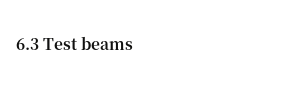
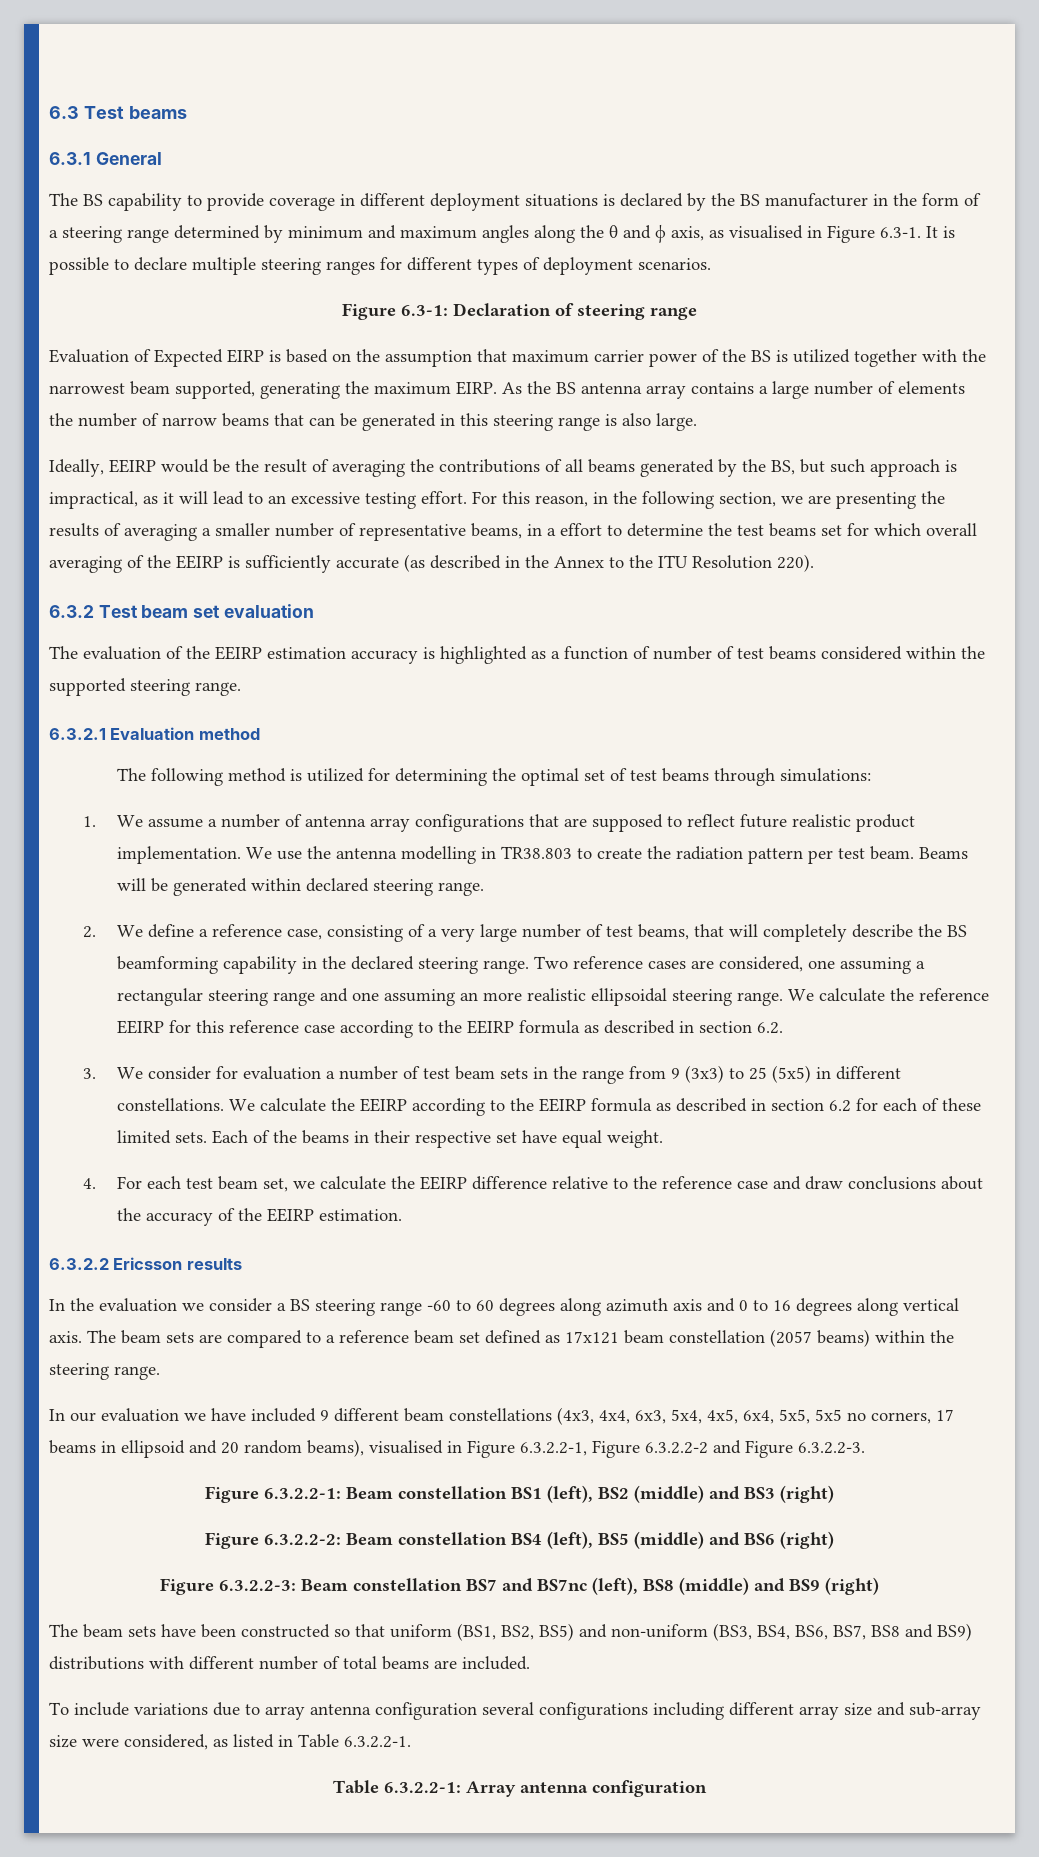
+ 6.3.1 General
+ The BS capability to provide coverage in different deployment situations is declared by the BS manufacturer in the form of a steering range determined by minimum and maximum angles along the θ and ϕ axis, as visualised in Figure 6.3-1. It is possible to declare multiple steering ranges for different types of deployment scenarios.
+ Figure 6.3-1: Declaration of steering range
+ Evaluation of Expected EIRP is based on the assumption that maximum carrier power of the BS is utilized together with the narrowest beam supported, generating the maximum EIRP. As the BS antenna array contains a large number of elements the number of narrow beams that can be generated in this steering range is also large.
+ Ideally, EEIRP would be the result of averaging the contributions of all beams generated by the BS, but such approach is impractical, as it will lead to an excessive testing effort. For this reason, in the following section, we are presenting the results of averaging a smaller number of representative beams, in a effort to determine the test beams set for which overall averaging of the EEIRP is sufficiently accurate (as described in the Annex to the ITU Resolution 220).
+ 6.3.2 Test beam set evaluation
+ The evaluation of the EEIRP estimation accuracy is highlighted as a function of number of test beams considered within the supported steering range.
+ 6.3.2.1 Evaluation method
+ The following method is utilized for determining the optimal set of test beams through simulations:
+ 1. We assume a number of antenna array configurations that are supposed to reflect future realistic product implementation. We use the antenna modelling in TR38.803 to create the radiation pattern per test beam. Beams will be generated within declared steering range.
+ 2. We define a reference case, consisting of a very large number of test beams, that will completely describe the BS beamforming capability in the declared steering range. Two reference cases are considered, one assuming a rectangular steering range and one assuming an more realistic ellipsoidal steering range. We calculate the reference EEIRP for this reference case according to the EEIRP formula as described in section 6.2.
+ 3. We consider for evaluation a number of test beam sets in the range from 9 (3x3) to 25 (5x5) in different constellations. We calculate the EEIRP according to the EEIRP formula as described in section 6.2 for each of these limited sets. Each of the beams in their respective set have equal weight.
+ 4. For each test beam set, we calculate the EEIRP difference relative to the reference case and draw conclusions about the accuracy of the EEIRP estimation.
+ 6.3.2.2 Ericsson results
+ In the evaluation we consider a BS steering range -60 to 60 degrees along azimuth axis and 0 to 16 degrees along vertical axis. The beam sets are compared to a reference beam set defined as 17x121 beam constellation (2057 beams) within the steering range.
+ In our evaluation we have included 9 different beam constellations (4x3, 4x4, 6x3, 5x4, 4x5, 6x4, 5x5, 5x5 no corners, 17 beams in ellipsoid and 20 random beams), visualised in Figure 6.3.2.2-1, Figure 6.3.2.2-2 and Figure 6.3.2.2-3.
+ Figure 6.3.2.2-1: Beam constellation BS1 (left), BS2 (middle) and BS3 (right)
+ Figure 6.3.2.2-2: Beam constellation BS4 (left), BS5 (middle) and BS6 (right)
+ Figure 6.3.2.2-3: Beam constellation BS7 and BS7nc (left), BS8 (middle) and BS9 (right)
+ The beam sets have been constructed so that uniform (BS1, BS2, BS5) and non-uniform (BS3, BS4, BS6, BS7, BS8 and BS9) distributions with different number of total beams are included.
+ To include variations due to array antenna configuration several configurations including different array size and sub-array size were considered, as listed in Table 6.3.2.2-1.
+ Table 6.3.2.2-1: Array antenna configuration

